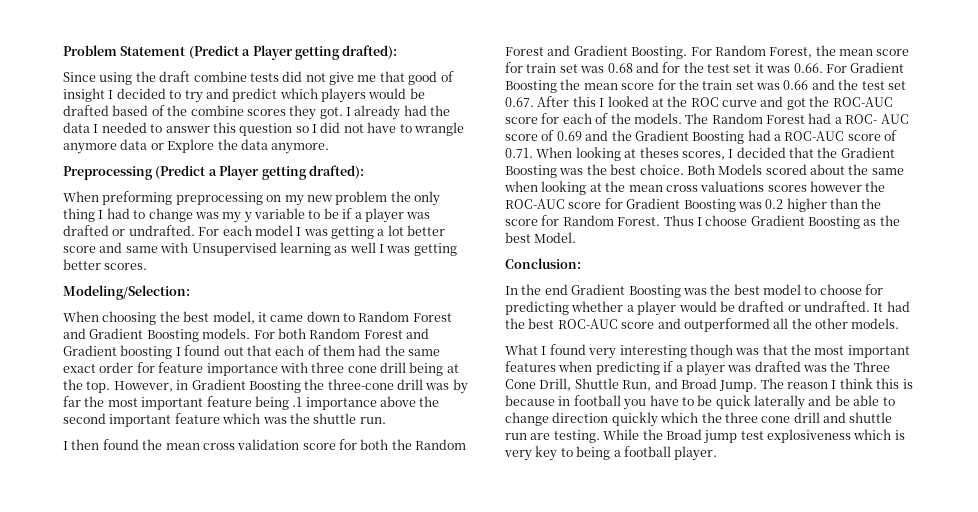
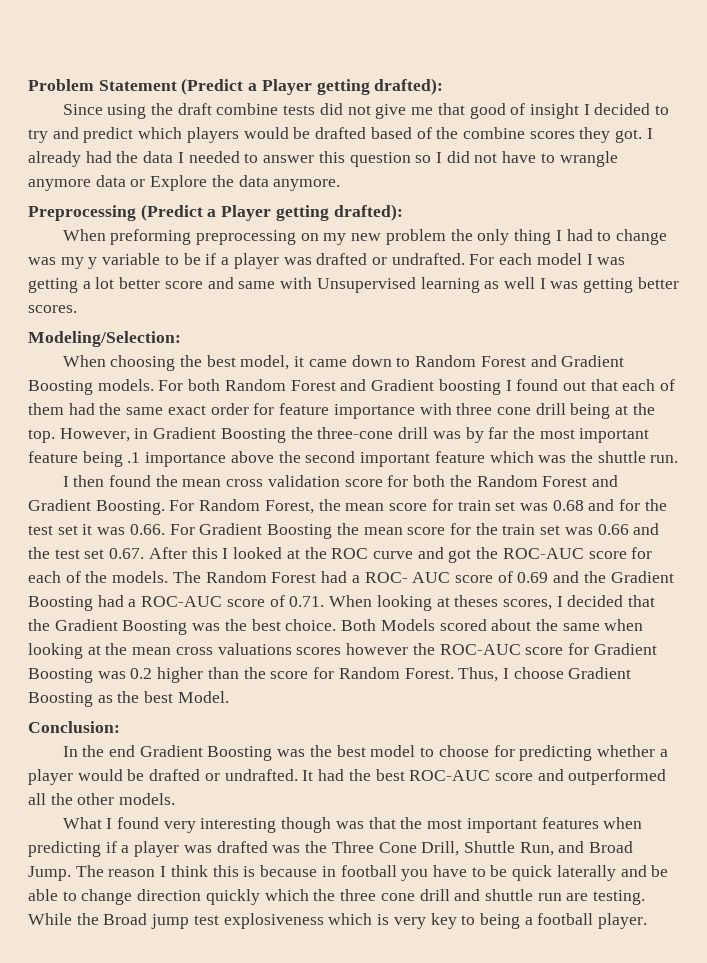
- Thus I choose Gradient Boosting as the best Model.
+ Thus, I choose Gradient Boosting as the best Model.

